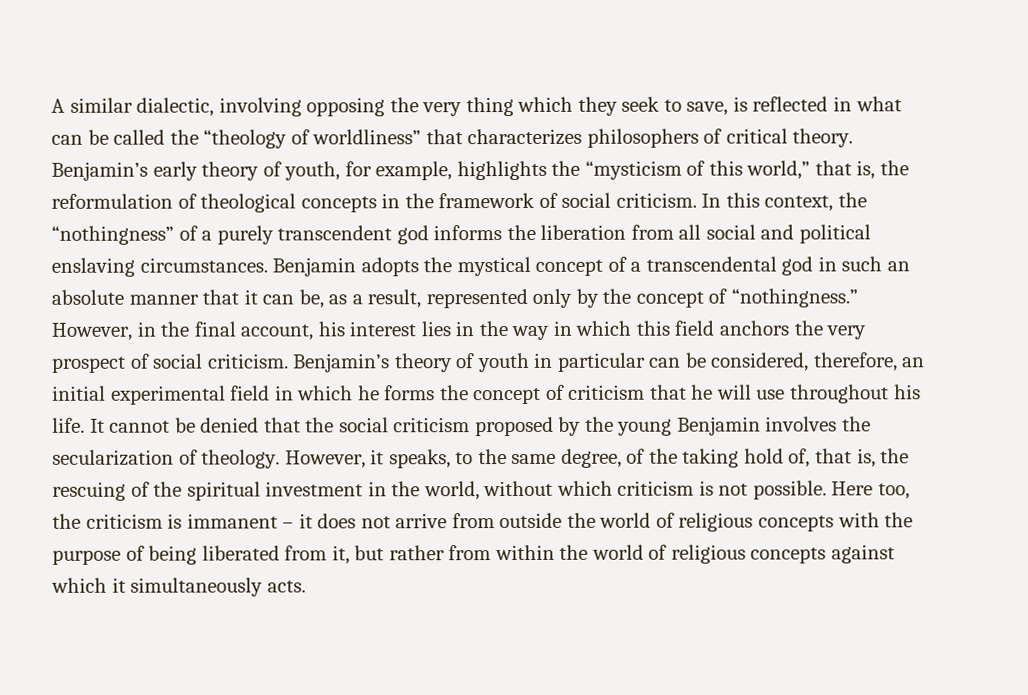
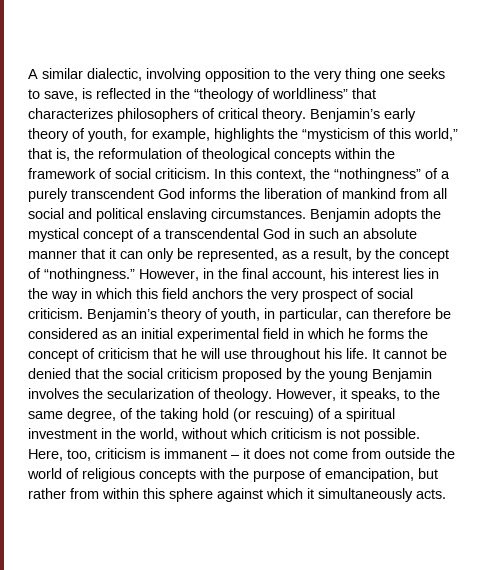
- A similar dialectic, involving opposing the very thing which they seek to save, is reflected in what can be called the “theology of worldliness” that characterizes philosophers of critical theory.
+ A similar dialectic, involving opposition to the very thing one seeks to save, is reflected in the “theology of worldliness” that characterizes philosophers of critical theory.
- Benjamin’s early theory of youth, for example, highlights the “mysticism of this world,” that is, the reformulation of theological concepts in the framework of social criticism.
+ Benjamin’s early theory of youth, for example, highlights the “mysticism of this world,” that is, the reformulation of theological concepts within the framework of social criticism.
- In this context, the “nothingness” of a purely transcendent god informs the liberation from all social and political enslaving circumstances.
+ In this context, the “nothingness” of a purely transcendent God informs the liberation of mankind from all social and political enslaving circumstances.
- Benjamin adopts the mystical concept of a transcendental god in such an absolute manner that it can be, as a result, represented only by the concept of “nothingness.”
+ Benjamin adopts the mystical concept of a transcendental God in such an absolute manner that it can only be represented, as a result, by the concept of “nothingness.”
- Benjamin’s theory of youth in particular can be considered, therefore, an initial experimental field in which he forms the concept of criticism that he will use throughout his life.
+ Benjamin’s theory of youth, in particular, can therefore be considered as an initial experimental field in which he forms the concept of criticism that he will use throughout his life.
- However, it speaks, to the same degree, of the taking hold of, that is, the rescuing of the spiritual investment in the world, without which criticism is not possible.
+ However, it speaks, to the same degree, of the taking hold (or rescuing) of a spiritual investment in the world, without which criticism is not possible.
- Here too, the criticism is immanent – it does not arrive from outside the world of religious concepts with the purpose of being liberated from it, but rather from within the world of religious concepts against which it simultaneously acts.
+ Here, too, criticism is immanent – it does not come from outside the world of religious concepts with the purpose of emancipation, but rather from within this sphere against which it simultaneously acts.

